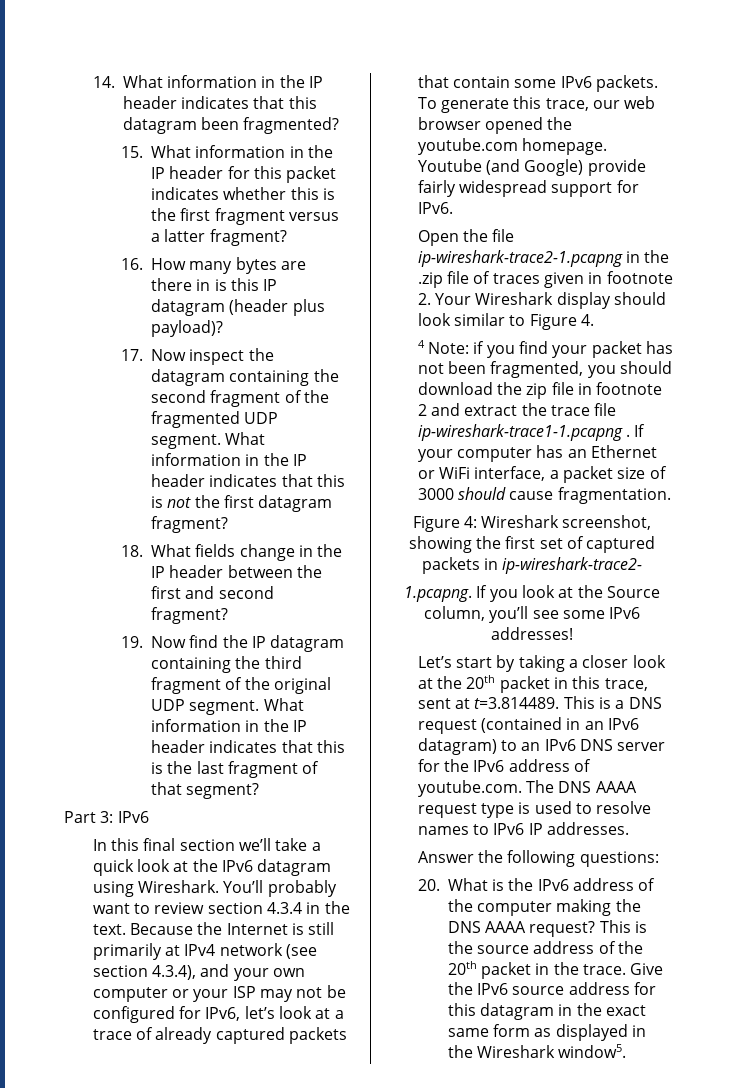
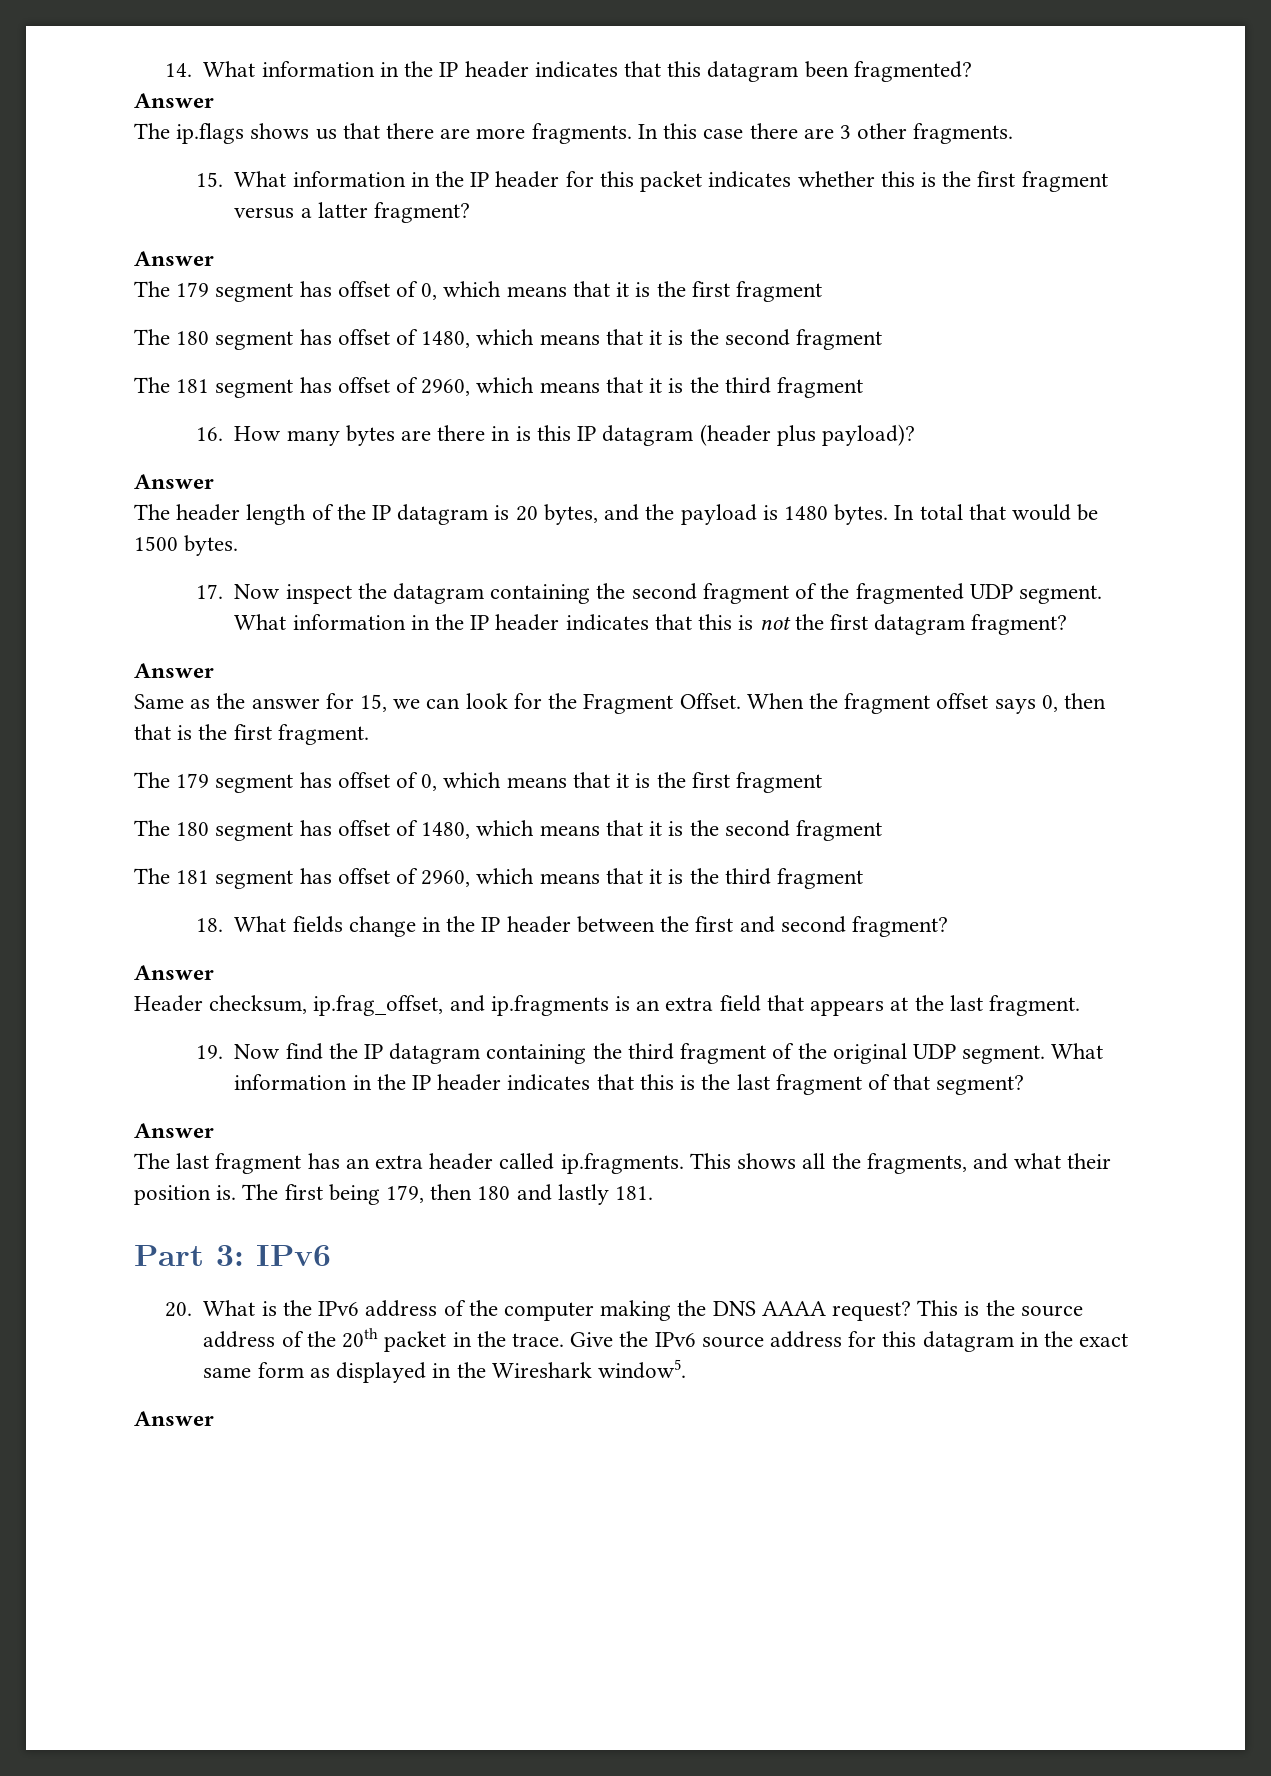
  14. What information in the IP header indicates that this datagram been fragmented?
+ Answer
+ The ip.flags shows us that there are more fragments. In this case there are 3 other fragments.
  15. What information in the IP header for this packet indicates whether this is the first fragment versus a latter fragment?
+ Answer
+ The 179 segment has offset of 0, which means that it is the first fragment
+ The 180 segment has offset of 1480, which means that it is the second fragment
+ The 181 segment has offset of 2960, which means that it is the third fragment
  16. How many bytes are there in is this IP datagram (header plus payload)?
+ Answer
+ The header length of the IP datagram is 20 bytes, and the payload is 1480 bytes. In total that would be 1500 bytes.
  What information in the IP header indicates that this is not the first datagram fragment?
+ Answer
+ Same as the answer for 15, we can look for the Fragment Offset. When the fragment offset says 0, then that is the first fragment.
+ The 179 segment has offset of 0, which means that it is the first fragment
+ The 180 segment has offset of 1480, which means that it is the second fragment
+ The 181 segment has offset of 2960, which means that it is the third fragment
  18. What fields change in the IP header between the first and second fragment?
+ Answer
+ Header checksum, ip.frag_offset, and ip.fragments is an extra field that appears at the last fragment.
  What information in the IP header indicates that this is the last fragment of that segment?
+ Answer
+ The last fragment has an extra header called ip.fragments. This shows all the fragments, and what their position is. The first being 179, then 180 and lastly 181.
  Part 3: IPv6
- In this final section we’ll take a quick look at the IPv6 datagram using Wireshark. You’ll probably want to review section 4.3.4 in the text. Because the Internet is still primarily at IPv4 network (see section 4.3.4), and your own computer or your ISP may not be configured for IPv6, let’s look at a trace of already captured packets that contain some IPv6 packets. To generate this trace, our web browser opened the youtube.com homepage. Youtube (and Google) provide fairly widespread support for IPv6.
- Open the file ip-wireshark-trace2-1.pcapng in the .zip file of traces given in footnote 2. Your Wireshark display should look similar to Figure 4.
- 4 Note: if you find your packet has not been fragmented, you should download the zip file in footnote 2 and extract the trace file ip-wireshark-trace1-1.pcapng . If your computer has an Ethernet or WiFi interface, a packet size of 3000 should cause fragmentation.
- Figure 4: Wireshark screenshot, showing the first set of captured packets in ip-wireshark-trace2-
- 1.pcapng. If you look at the Source column, you’ll see some IPv6 addresses!
- Let’s start by taking a closer look at the 20th packet in this trace, sent at t=3.814489. This is a DNS request (contained in an IPv6 datagram) to an IPv6 DNS server for the IPv6 address of youtube.com. The DNS AAAA request type is used to resolve names to IPv6 IP addresses.
- Answer the following questions:
  Give the IPv6 source address for this datagram in the exact same form as displayed in the Wireshark window5.
+ Answer

